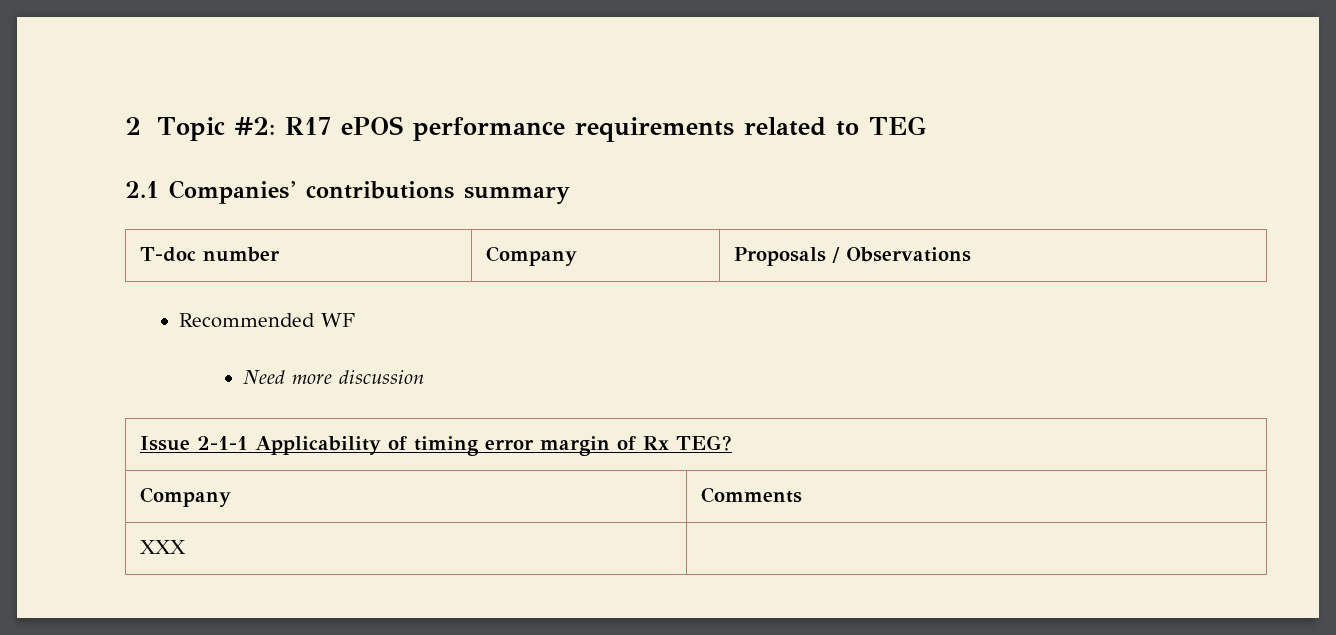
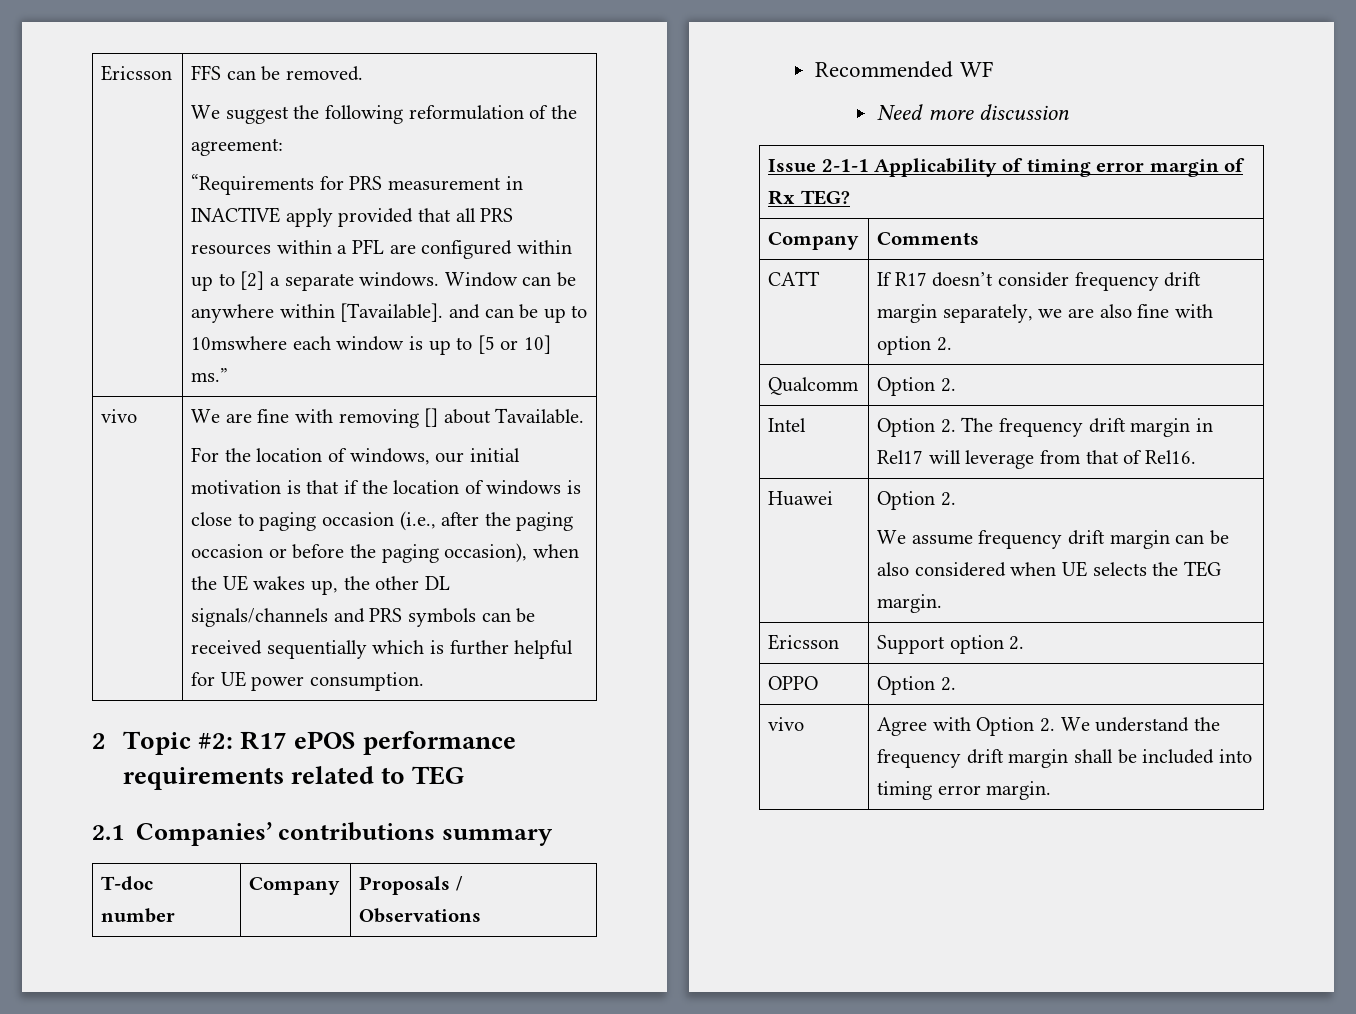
+ Ericsson | FFS can be removed.
+ We suggest the following reformulation of the agreement:
+ “Requirements for PRS measurement in INACTIVE apply provided that all PRS resources within a PFL are configured within up to [2] a separate windows. Window can be anywhere within [Tavailable]. and can be up to 10mswhere each window is up to [5 or 10] ms.”
+ vivo | We are fine with removing [] about Tavailable.
+ For the location of windows, our initial motivation is that if the location of windows is close to paging occasion (i.e., after the paging occasion or before the paging occasion), when the UE wakes up, the other DL signals/channels and PRS symbols can be received sequentially which is further helpful for UE power consumption.
- XXX |
+ CATT | If R17 doesn’t consider frequency drift margin separately, we are also fine with option 2.
+ Qualcomm | Option 2.
+ Intel | Option 2. The frequency drift margin in Rel17 will leverage from that of Rel16.
+ Huawei | Option 2.
+ We assume frequency drift margin can be also considered when UE selects the TEG margin.
+ Ericsson | Support option 2.
+ OPPO | Option 2.
+ vivo | Agree with Option 2. We understand the frequency drift margin shall be included into timing error margin.

